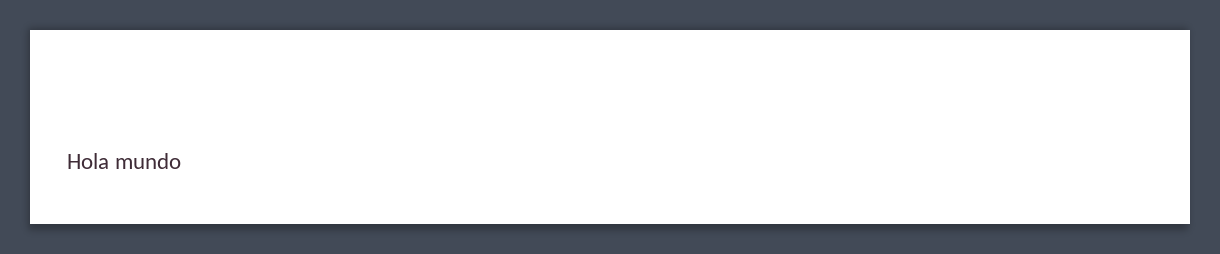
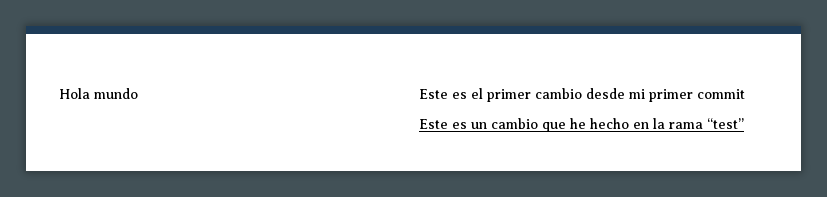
+ Este es el primer cambio desde mi primer commit
+ Este es un cambio que he hecho en la rama “test”

